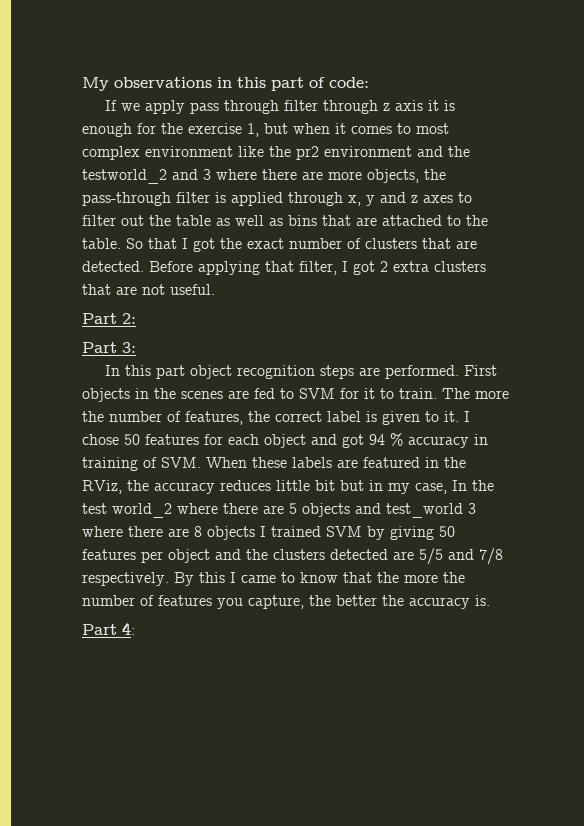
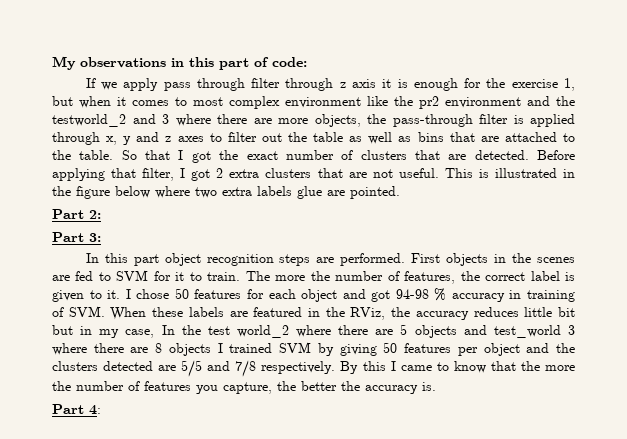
+ This is illustrated in the figure below where two extra labels glue are pointed.
- I chose 50 features for each object and got 94 % accuracy in training of SVM. When these labels are featured in the RViz, the accuracy reduces little bit but in my case, In the test world_2 where there are 5 objects and test_world 3 where there are 8 objects I trained SVM by giving 50 features per object and the clusters detected are 5/5 and 7/8 respectively.
+ I chose 50 features for each object and got 94-98 % accuracy in training of SVM. When these labels are featured in the RViz, the accuracy reduces little bit but in my case, In the test world_2 where there are 5 objects and test_world 3 where there are 8 objects I trained SVM by giving 50 features per object and the clusters detected are 5/5 and 7/8 respectively.

